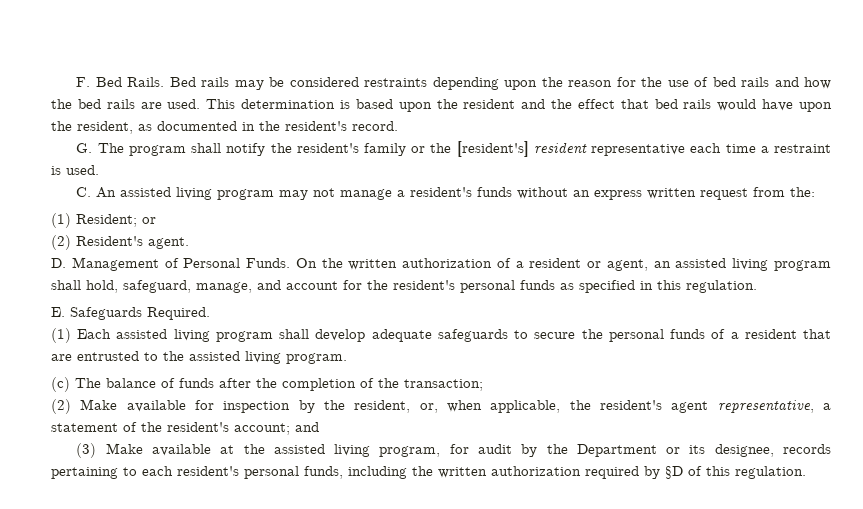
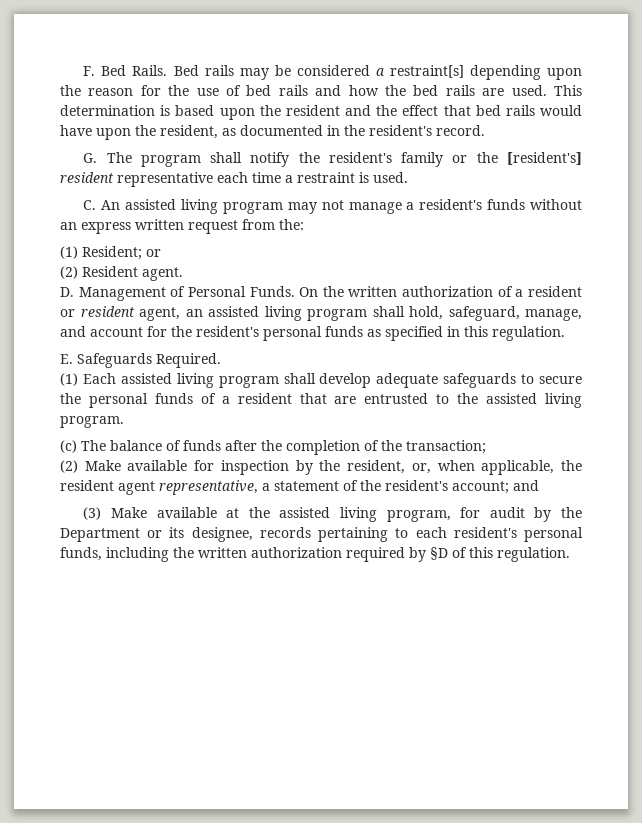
- Bed rails may be considered restraints depending upon the reason for the use of bed rails and how the bed rails are used.
+ Bed rails may be considered a restraint[s] depending upon the reason for the use of bed rails and how the bed rails are used.
- (2) Resident's agent.
+ (2) Resident agent.
- On the written authorization of a resident or agent, an assisted living program shall hold, safeguard, manage, and account for the resident's personal funds as specified in this regulation.
+ On the written authorization of a resident or resident agent, an assisted living program shall hold, safeguard, manage, and account for the resident's personal funds as specified in this regulation.
- (2) Make available for inspection by the resident, or, when applicable, the resident's agent representative, a statement of the resident's account; and
+ (2) Make available for inspection by the resident, or, when applicable, the resident agent representative, a statement of the resident's account; and

